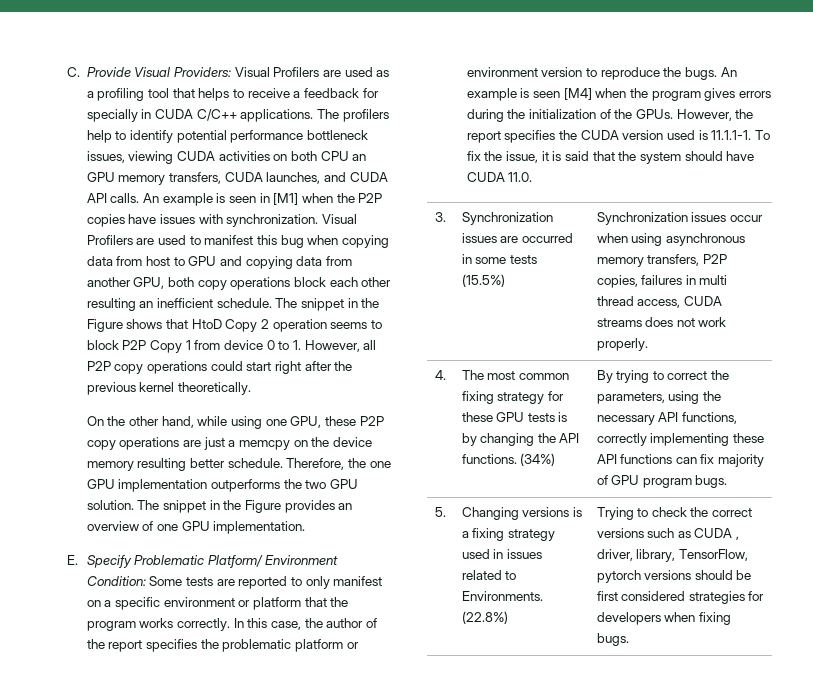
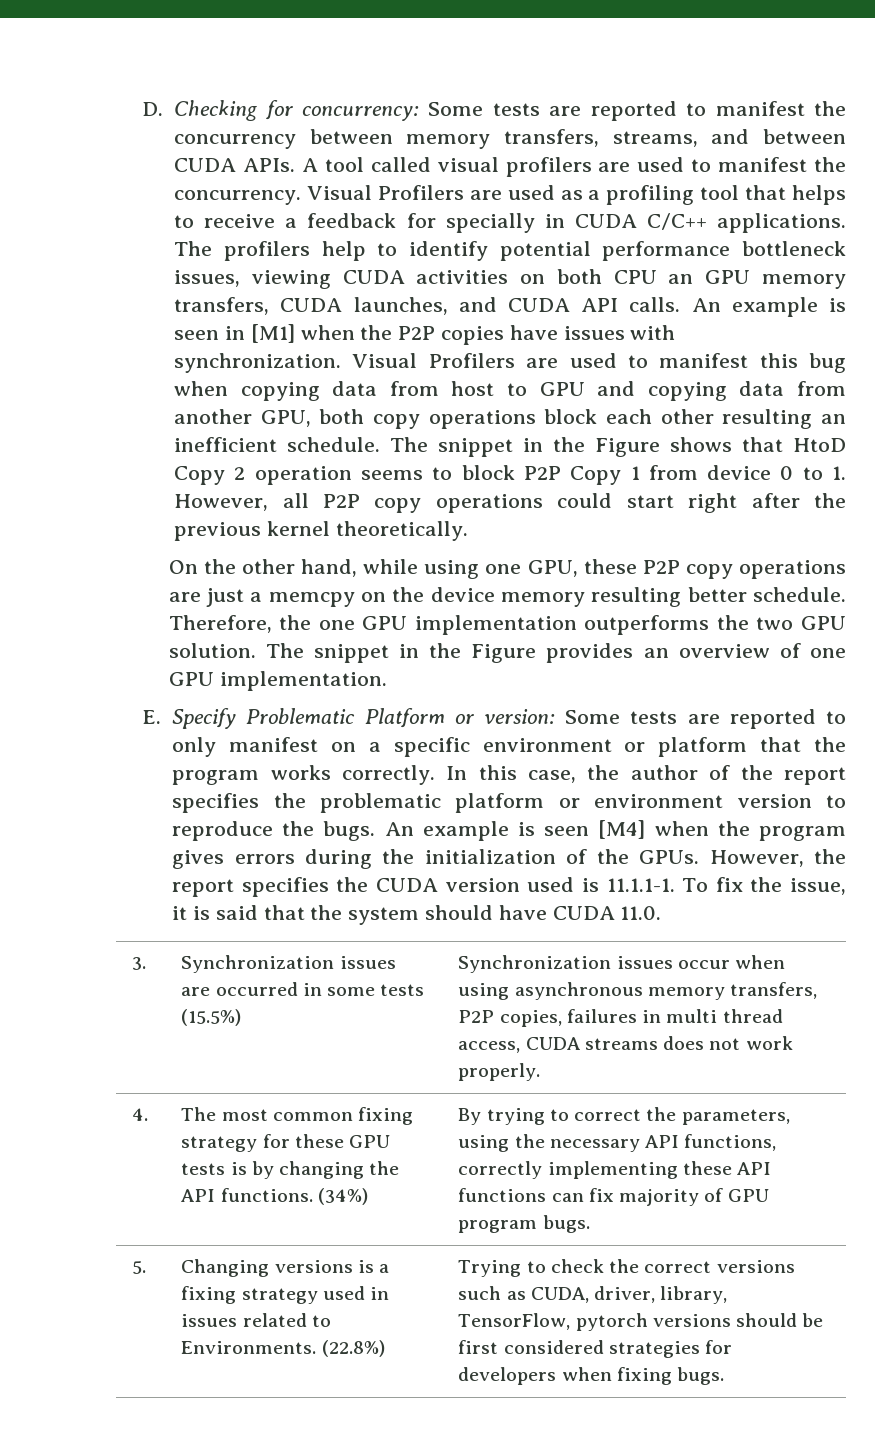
- C. Provide Visual Providers: Visual Profilers are used as a profiling tool that helps to receive a feedback for specially in CUDA C/C++ applications.
+ D. Checking for concurrency: Some tests are reported to manifest the concurrency between memory transfers, streams, and between CUDA APIs. A tool called visual profilers are used to manifest the concurrency. Visual Profilers are used as a profiling tool that helps to receive a feedback for specially in CUDA C/C++ applications.
- E. Specify Problematic Platform/ Environment Condition: Some tests are reported to only manifest on a specific environment or platform that the program works correctly.
+ E. Specify Problematic Platform or version: Some tests are reported to only manifest on a specific environment or platform that the program works correctly.
- 5. | Changing versions is a fixing strategy used in issues related to Environments. (22.8%) | Trying to check the correct versions such as CUDA , driver, library, TensorFlow, pytorch versions should be first considered strategies for developers when fixing bugs.
+ 5. | Changing versions is a fixing strategy used in issues related to Environments. (22.8%) | Trying to check the correct versions such as CUDA, driver, library, TensorFlow, pytorch versions should be first considered strategies for developers when fixing bugs.

